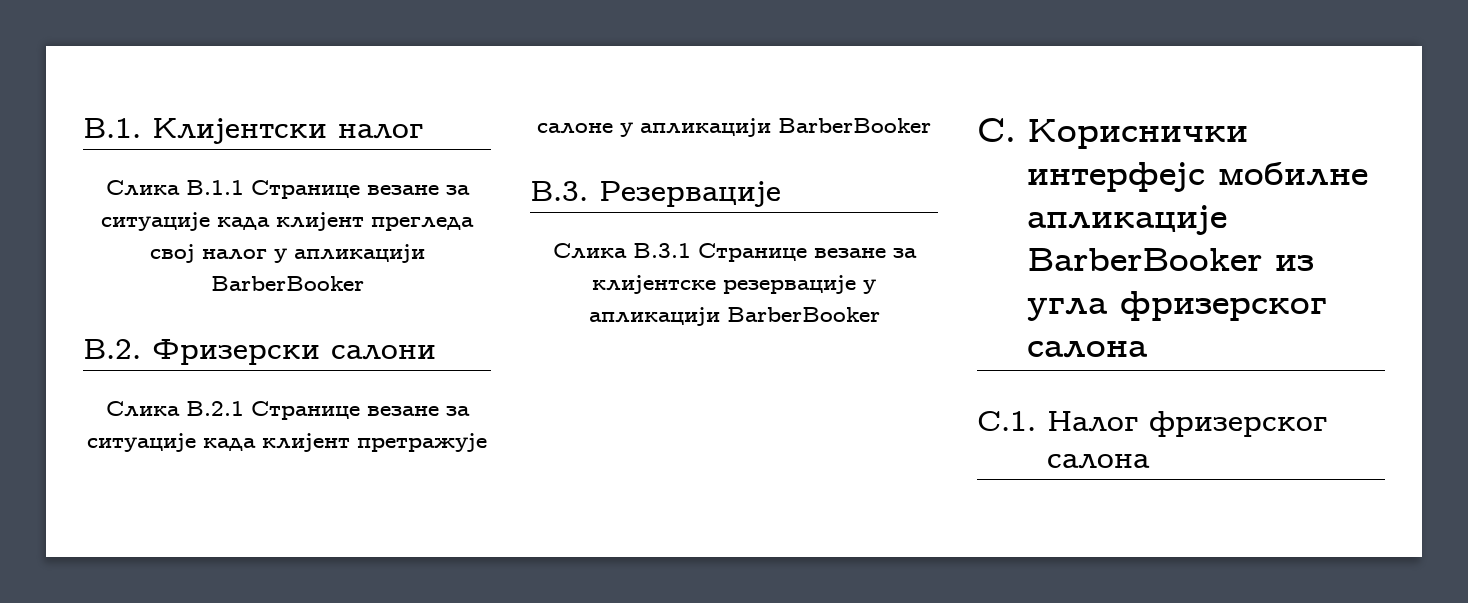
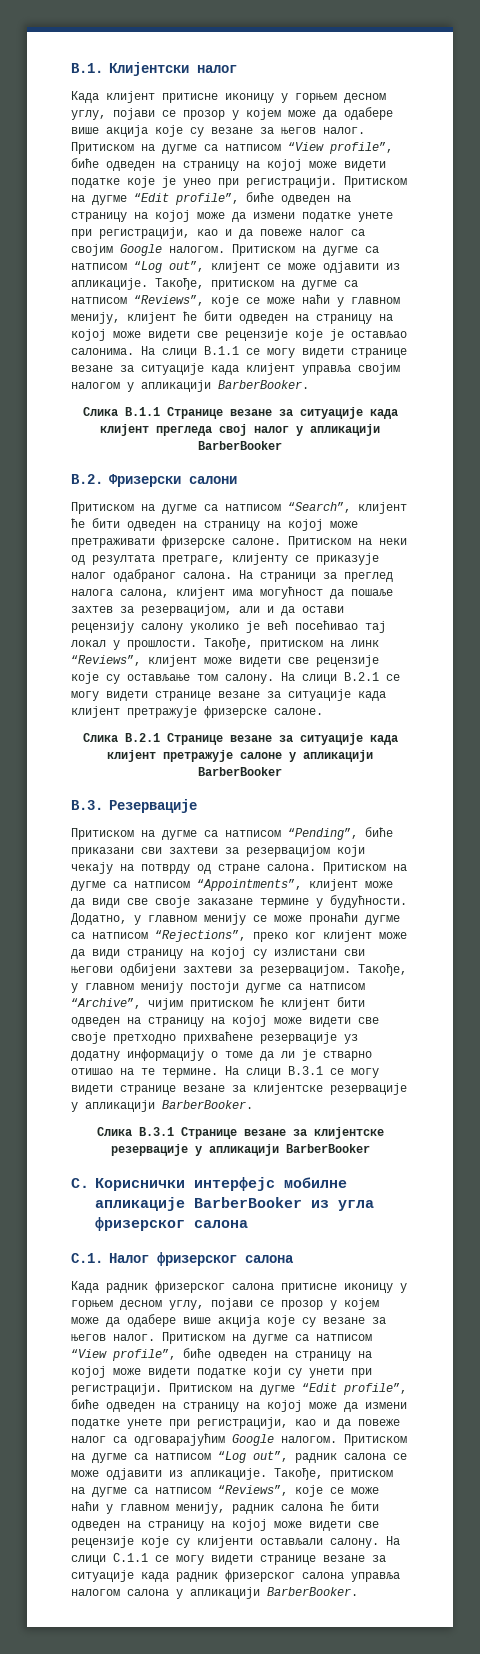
+ Када клијент притисне иконицу у горњем десном углу, појави се прозор у којем може да одабере више акција које су везане за његов налог. Притиском на дугме са натписом “View profile”, биће одведен на страницу на којој може видети податке које је унео при регистрацији. Притиском на дугме “Edit profile”, биће одведен на страницу на којој може да измени податке унете при регистрацији, као и да повеже налог са својим Google налогом. Притиском на дугме са натписом “Log out”, клијент се може одјавити из апликације. Такође, притиском на дугме са натписом “Reviews”, које се може наћи у главном менију, клијент ће бити одведен на страницу на којој може видети све рецензије које је остављао салонима. На слици B.1.1 се могу видети странице везане за ситуације када клијент управља својим налогом у апликацији BarberBooker.
+ Притиском на дугме са натписом “Search”, клијент ће бити одведен на страницу на којој може претраживати фризерске салоне. Притиском на неки од резултата претраге, клијенту се приказује налог одабраног салона. На страници за преглед налога салона, клијент има могућност да пошаље захтев за резервацијом, али и да остави рецензију салону уколико је већ посећивао тај локал у прошлости. Такође, притиском на линк “Reviews”, клијент може видети све рецензије које су остављање том салону. На слици B.2.1 се могу видети странице везане за ситуације када клијент претражује фризерске салоне.
+ Притиском на дугме са натписом “Pending”, биће приказани сви захтеви за резервацијом који чекају на потврду од стране салона. Притиском на дугме са натписом “Appointments”, клијент може да види све своје заказане термине у будућности. Додатно, у главном менију се може пронаћи дугме са натписом “Rejections”, преко ког клијент може да види страницу на којој су излистани сви његови одбијени захтеви за резервацијом. Такође, у главном менију постоји дугме са натписом “Archive”, чијим притиском ће клијент бити одведен на страницу на којој може видети све своје претходно прихваћене резервације уз додатну информацију о томе да ли је стварно отишао на те термине. На слици B.3.1 се могу видети странице везане за клијентске резервације у апликацији BarberBooker.
+ Када радник фризерског салона притисне иконицу у горњем десном углу, појави се прозор у којем може да одабере више акција које су везане за његов налог. Притиском на дугме са натписом “View profile”, биће одведен на страницу на којој може видети податке који су унети при регистрацији. Притиском на дугме “Edit profile”, биће одведен на страницу на којој може да измени податке унете при регистрацији, као и да повеже налог са одговарајућим Google налогом. Притиском на дугме са натписом “Log out”, радник салона се може одјавити из апликације. Такође, притиском на дугме са натписом “Reviews”, које се може наћи у главном менију, радник салона ће бити одведен на страницу на којој може видети све рецензије које су клијенти остављали салону. На слици C.1.1 се могу видети странице везане за ситуације када радник фризерског салона управља налогом салона у апликацији BarberBooker.

